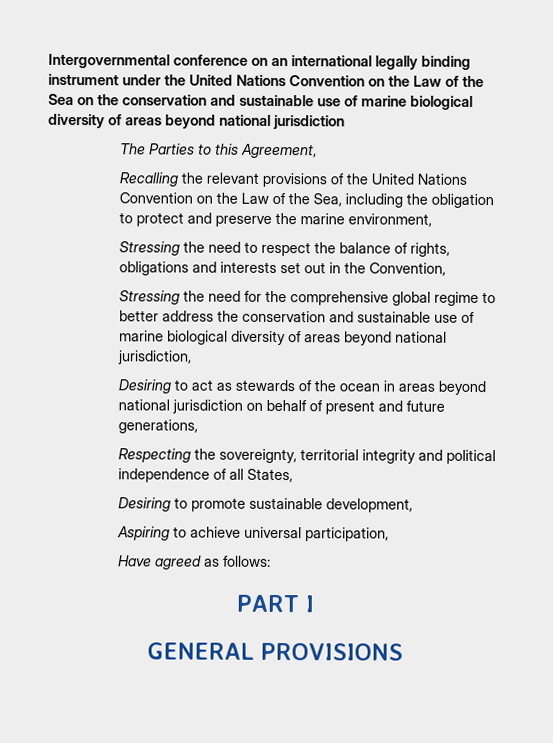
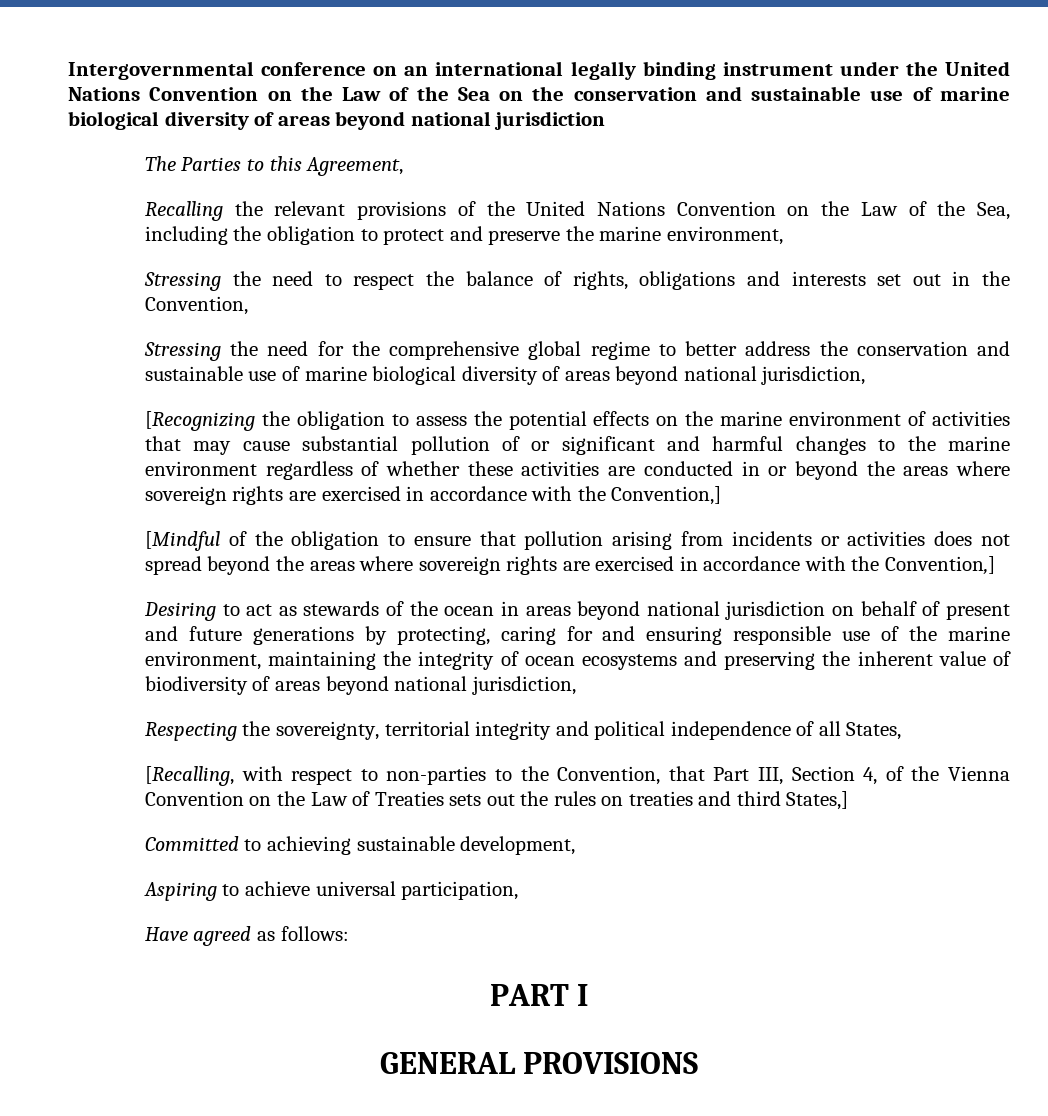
+ [Recognizing the obligation to assess the potential effects on the marine environment of activities that may cause substantial pollution of or significant and harmful changes to the marine environment regardless of whether these activities are conducted in or beyond the areas where sovereign rights are exercised in accordance with the Convention,]
+ [Mindful of the obligation to ensure that pollution arising from incidents or activities does not spread beyond the areas where sovereign rights are exercised in accordance with the Convention,]
- Desiring to act as stewards of the ocean in areas beyond national jurisdiction on behalf of present and future generations,
+ Desiring to act as stewards of the ocean in areas beyond national jurisdiction on behalf of present and future generations by protecting, caring for and ensuring responsible use of the marine environment, maintaining the integrity of ocean ecosystems and preserving the inherent value of biodiversity of areas beyond national jurisdiction,
- Desiring to promote sustainable development,
+ [Recalling, with respect to non-parties to the Convention, that Part III, Section 4, of the Vienna Convention on the Law of Treaties sets out the rules on treaties and third States,]
+ Committed to achieving sustainable development,

